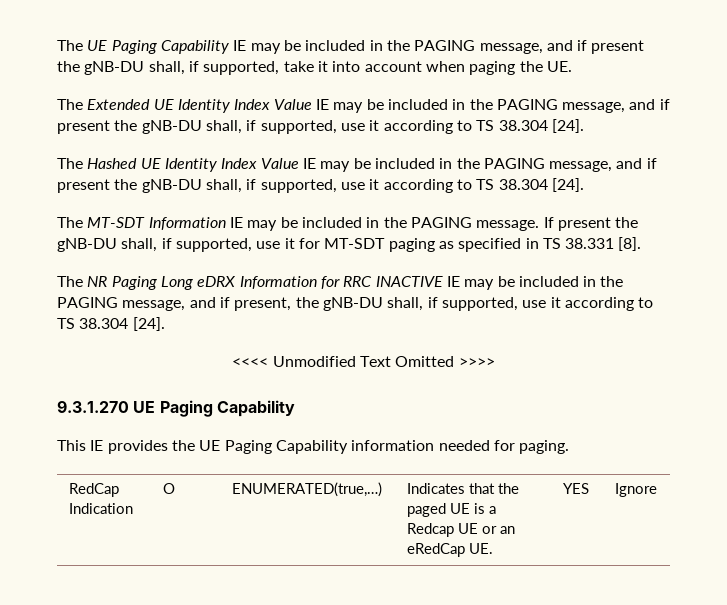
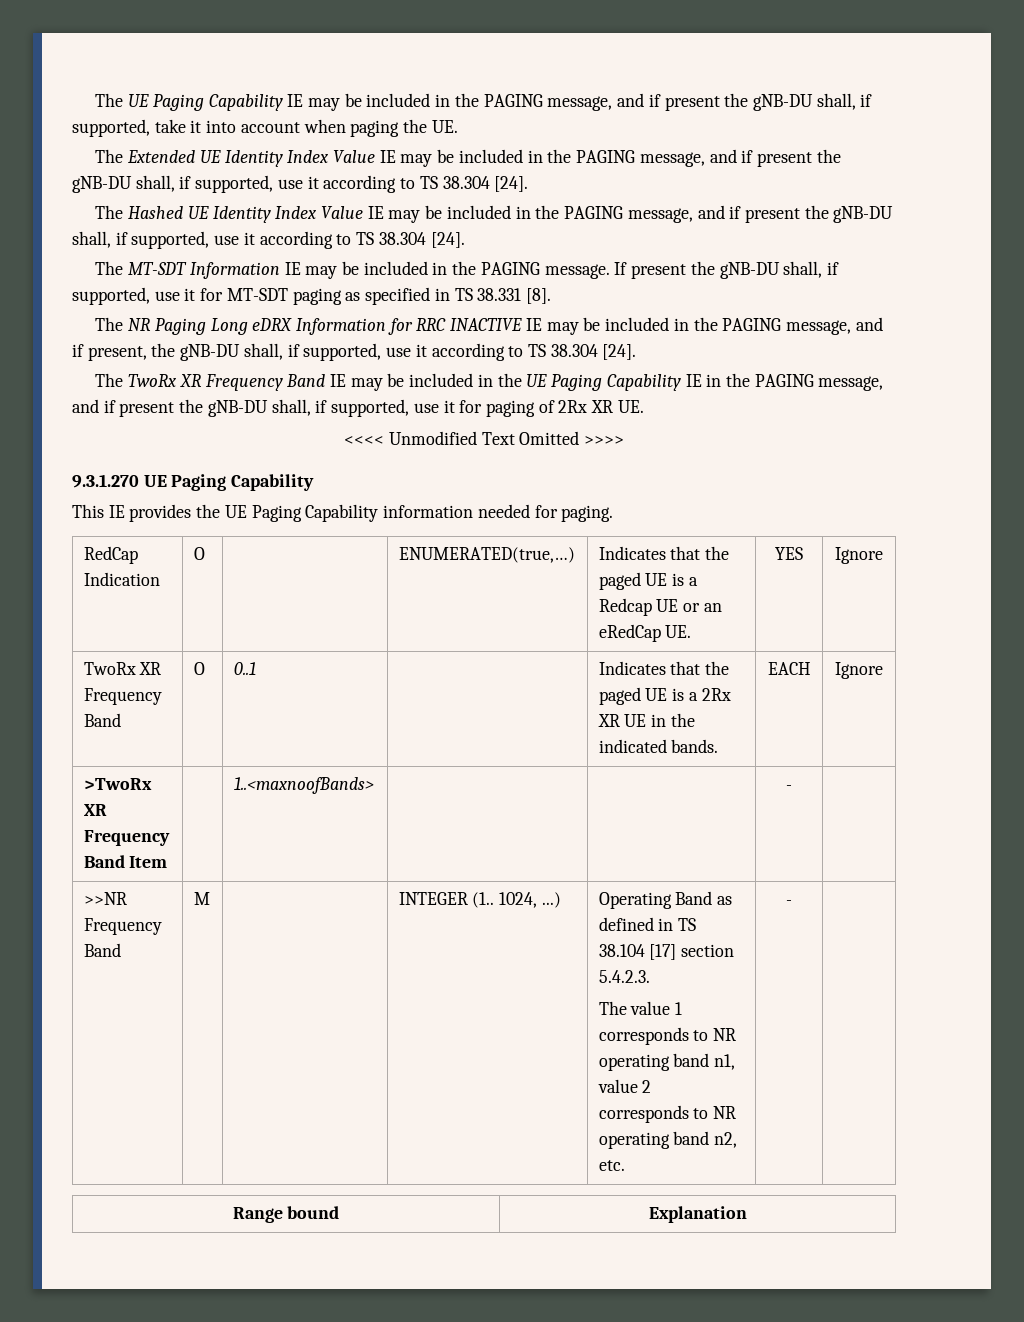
+ The TwoRx XR Frequency Band IE may be included in the UE Paging Capability IE in the PAGING message, and if present the gNB-DU shall, if supported, use it for paging of 2Rx XR UE.
+ TwoRx XR Frequency Band | O | 0..1 | | Indicates that the paged UE is a 2Rx XR UE in the indicated bands. | EACH | Ignore
+ >TwoRx XR Frequency Band Item | | 1..<maxnoofBands> | | | - |
+ >>NR Frequency Band | M | | INTEGER (1.. 1024, ...) | Operating Band as defined in TS 38.104 [17] section 5.4.2.3.
+ The value 1 corresponds to NR operating band n1, value 2 corresponds to NR operating band n2, etc. | - |
+ Range bound | Explanation

